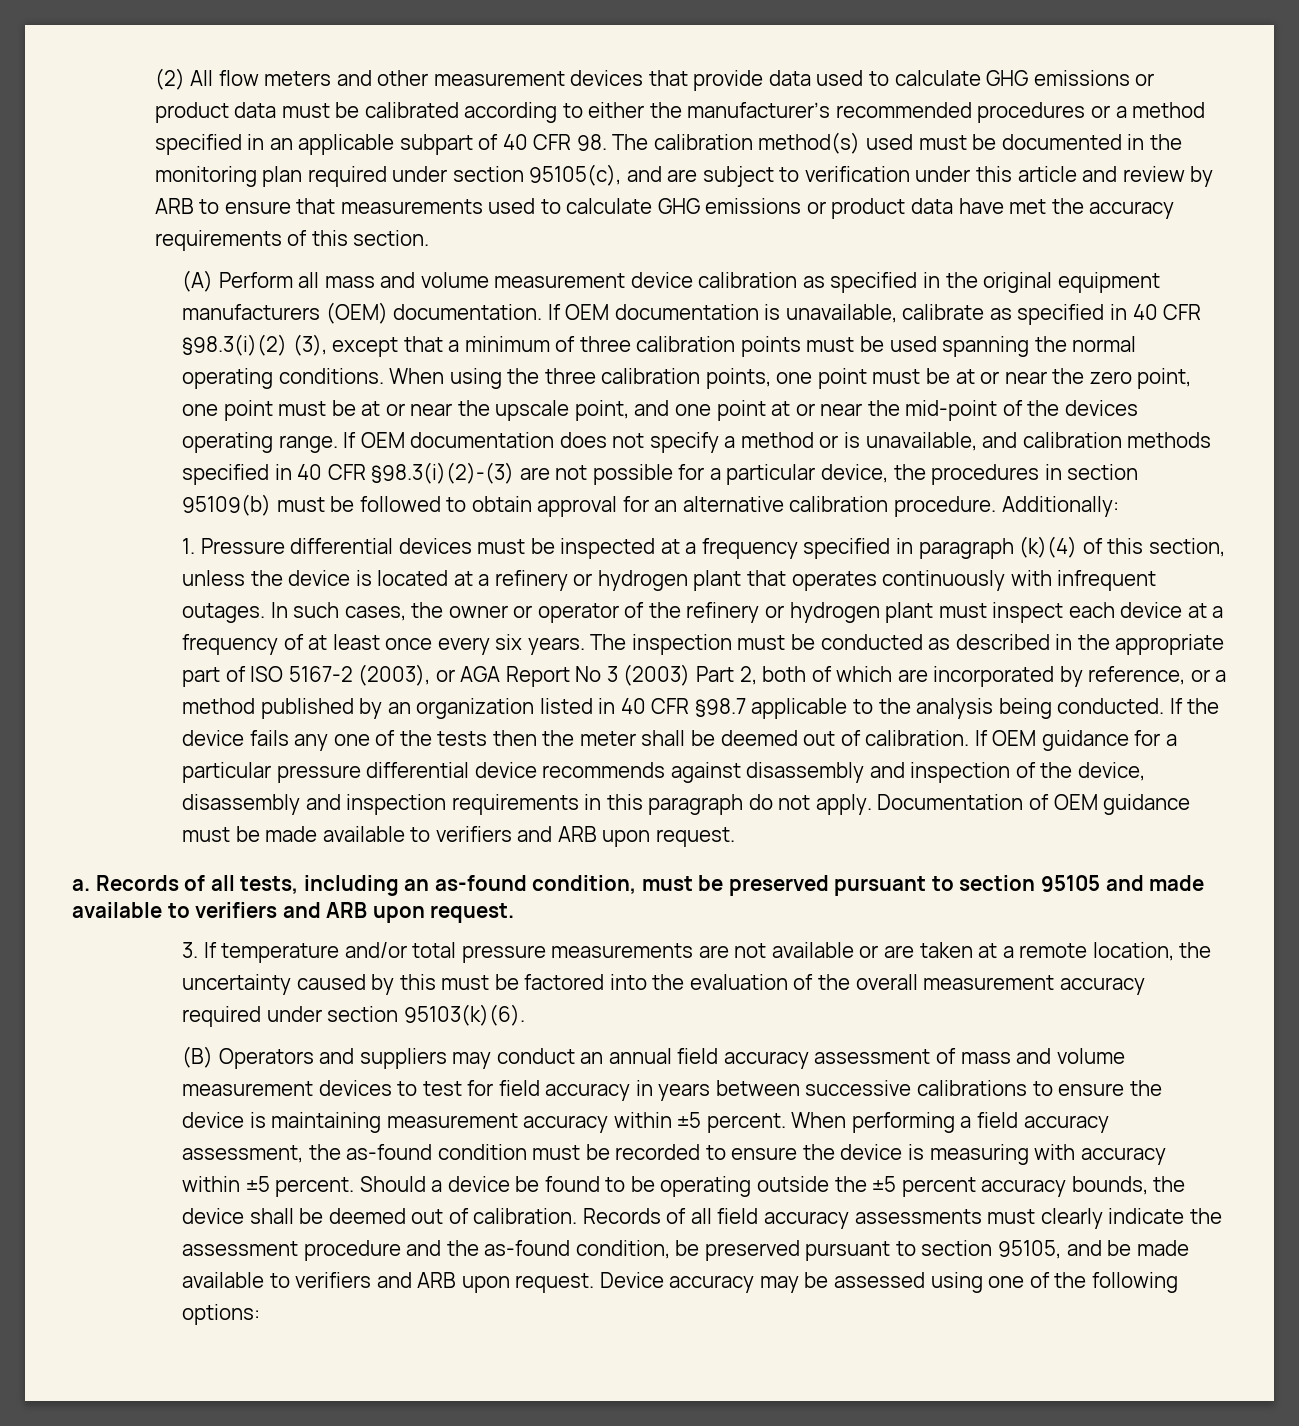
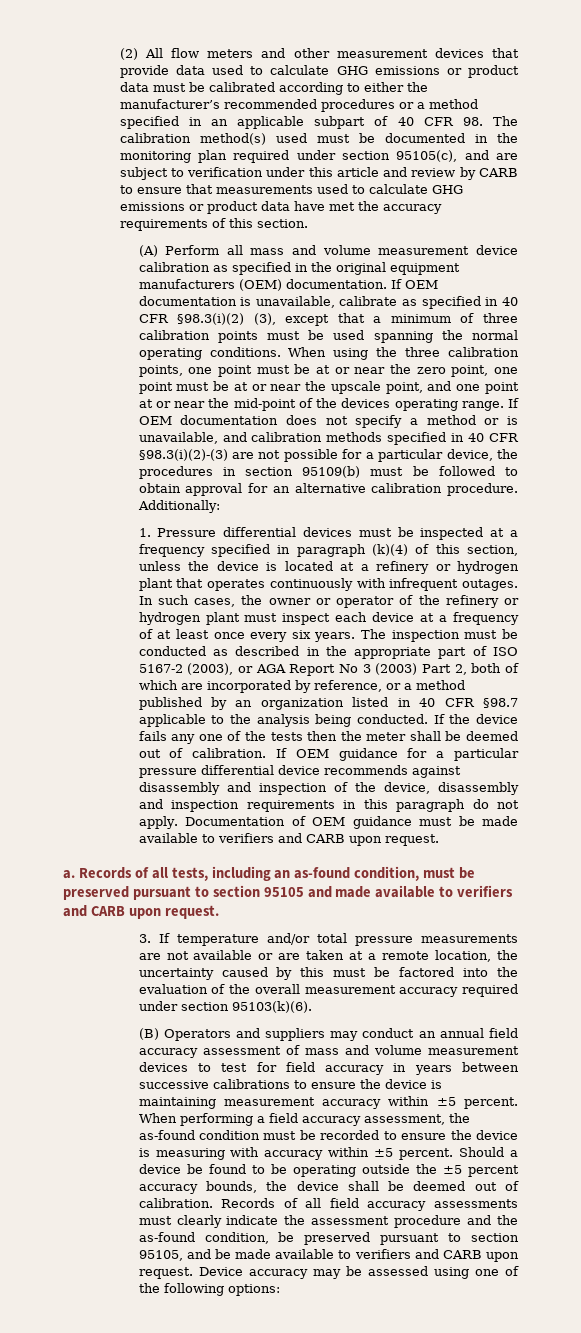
- (2) All flow meters and other measurement devices that provide data used to calculate GHG emissions or product data must be calibrated according to either the manufacturer’s recommended procedures or a method specified in an applicable subpart of 40 CFR 98. The calibration method(s) used must be documented in the monitoring plan required under section 95105(c), and are subject to verification under this article and review by ARB to ensure that measurements used to calculate GHG emissions or product data have met the accuracy requirements of this section.
+ (2) All flow meters and other measurement devices that provide data used to calculate GHG emissions or product data must be calibrated according to either the manufacturer’s recommended procedures or a method specified in an applicable subpart of 40 CFR 98. The calibration method(s) used must be documented in the monitoring plan required under section 95105(c), and are subject to verification under this article and review by CARB to ensure that measurements used to calculate GHG emissions or product data have met the accuracy requirements of this section.
- Documentation of OEM guidance must be made available to verifiers and ARB upon request.
+ Documentation of OEM guidance must be made available to verifiers and CARB upon request.
- Records of all tests, including an as-found condition, must be preserved pursuant to section 95105 and made available to verifiers and ARB upon request.
+ Records of all tests, including an as-found condition, must be preserved pursuant to section 95105 and made available to verifiers and CARB upon request.
- Records of all field accuracy assessments must clearly indicate the assessment procedure and the as-found condition, be preserved pursuant to section 95105, and be made available to verifiers and ARB upon request.
+ Records of all field accuracy assessments must clearly indicate the assessment procedure and the as-found condition, be preserved pursuant to section 95105, and be made available to verifiers and CARB upon request.

